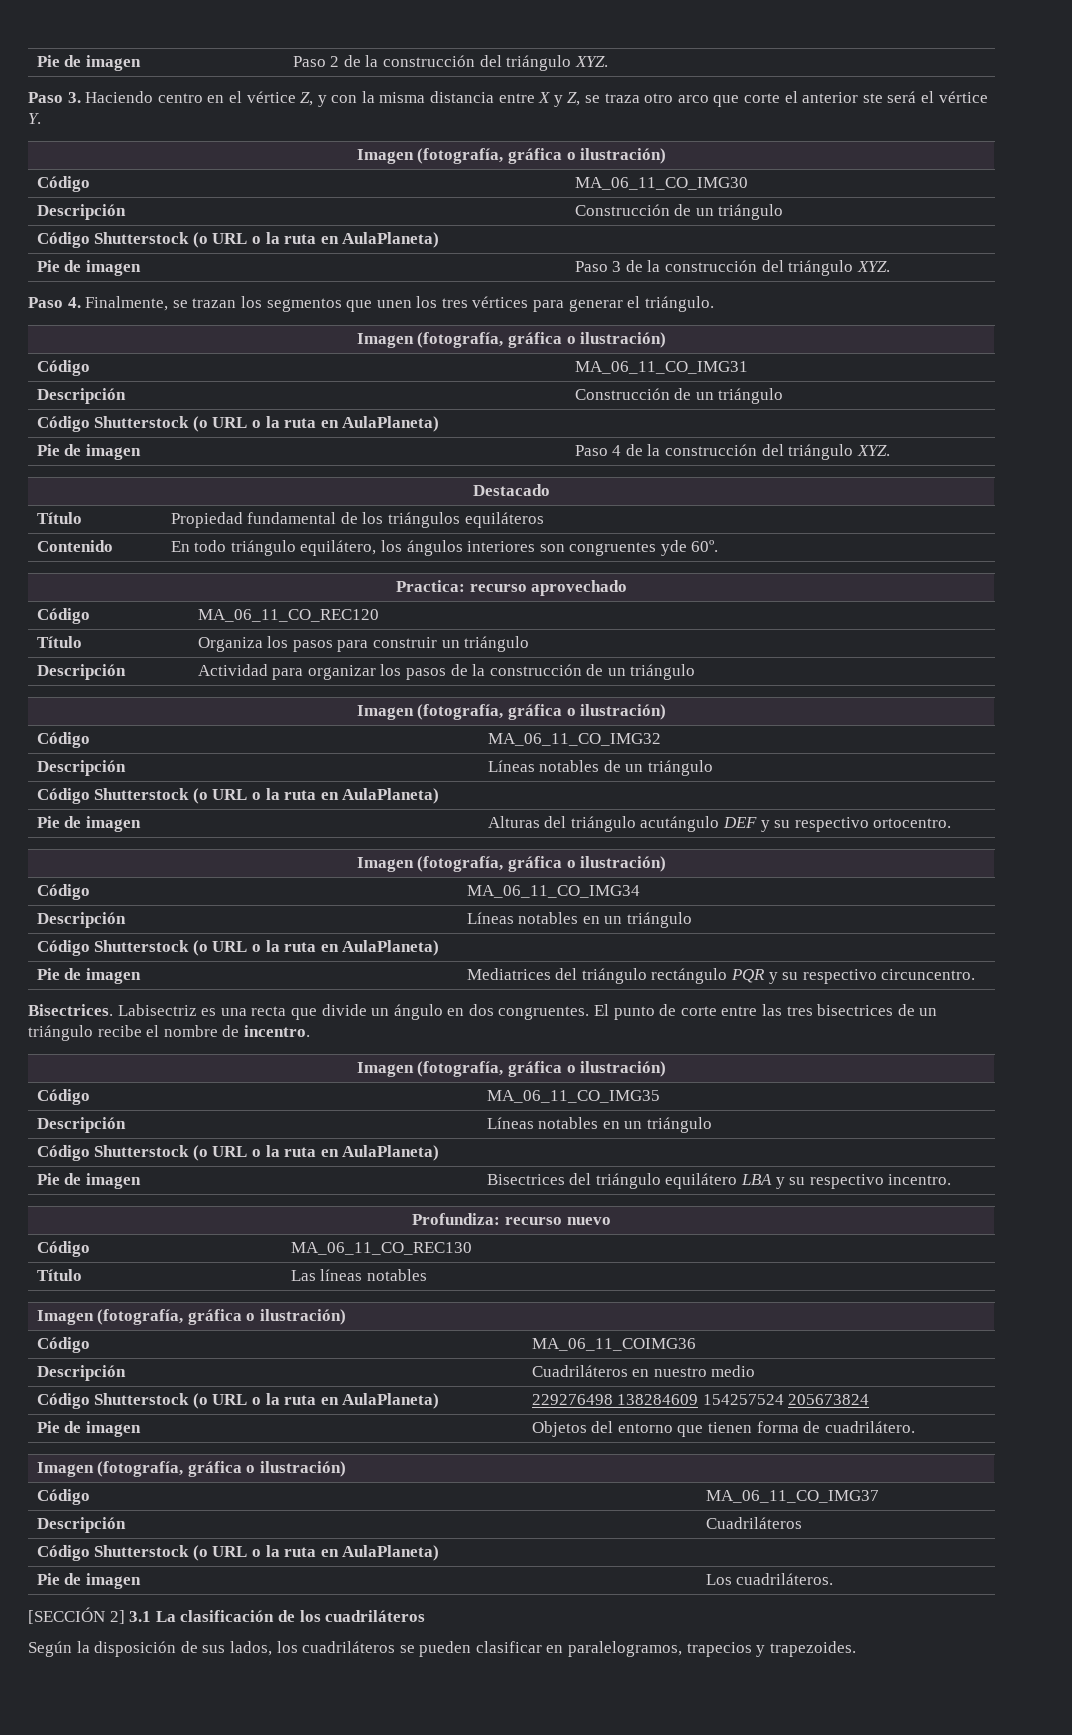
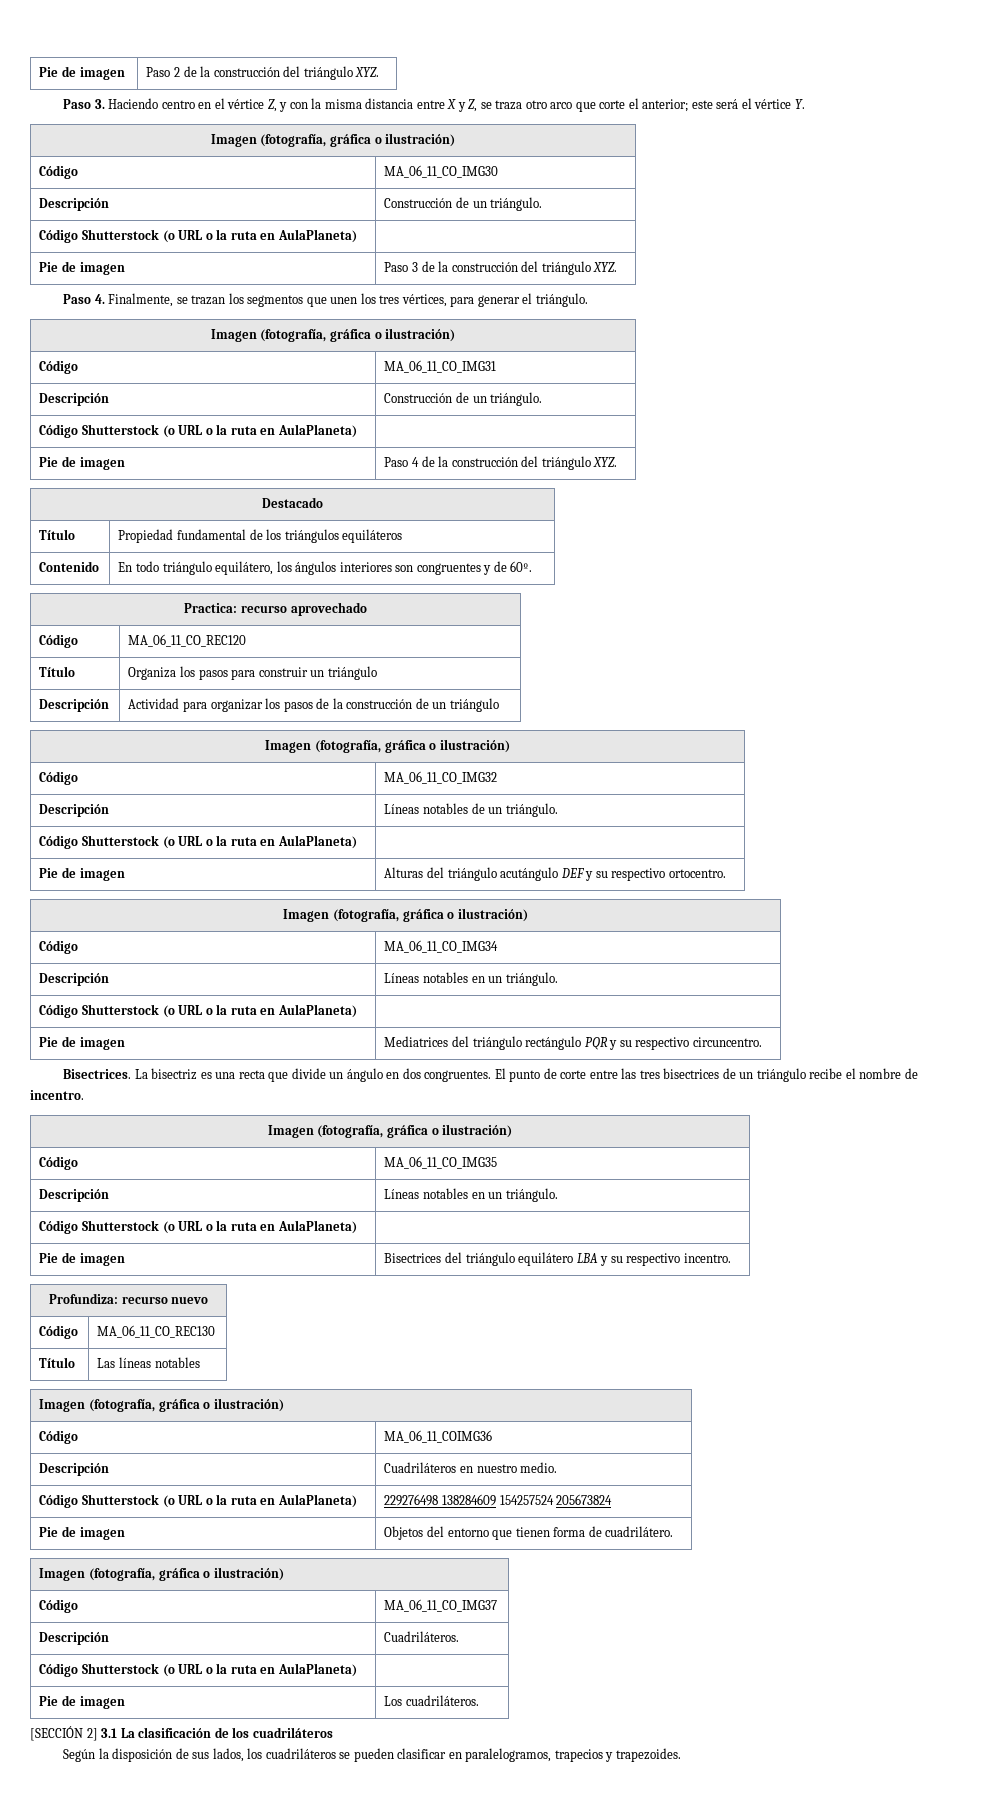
- Paso 3. Haciendo centro en el vértice Z, y con la misma distancia entre X y Z, se traza otro arco que corte el anterior ste será el vértice Y.
+ Paso 3. Haciendo centro en el vértice Z, y con la misma distancia entre X y Z, se traza otro arco que corte el anterior; este será el vértice Y.
  Código | MA_06_11_CO_IMG30
- Descripción | Construcción de un triángulo
+ Descripción | Construcción de un triángulo.
- Paso 4. Finalmente, se trazan los segmentos que unen los tres vértices para generar el triángulo.
+ Paso 4. Finalmente, se trazan los segmentos que unen los tres vértices, para generar el triángulo.
  Código | MA_06_11_CO_IMG31
- Descripción | Construcción de un triángulo
+ Descripción | Construcción de un triángulo.
- Contenido | En todo triángulo equilátero, los ángulos interiores son congruentes yde 60º.
+ Contenido | En todo triángulo equilátero, los ángulos interiores son congruentes y de 60º.
- Descripción | Líneas notables de un triángulo
+ Descripción | Líneas notables de un triángulo.
  Código | MA_06_11_CO_IMG34
- Descripción | Líneas notables en un triángulo
+ Descripción | Líneas notables en un triángulo.
- Labisectriz es una recta que divide un ángulo en dos congruentes.
+ La bisectriz es una recta que divide un ángulo en dos congruentes.
  Código | MA_06_11_CO_IMG35
- Descripción | Líneas notables en un triángulo
+ Descripción | Líneas notables en un triángulo.
- Descripción | Cuadriláteros en nuestro medio
+ Descripción | Cuadriláteros en nuestro medio.
  Código | MA_06_11_CO_IMG37
- Descripción | Cuadriláteros
+ Descripción | Cuadriláteros.

